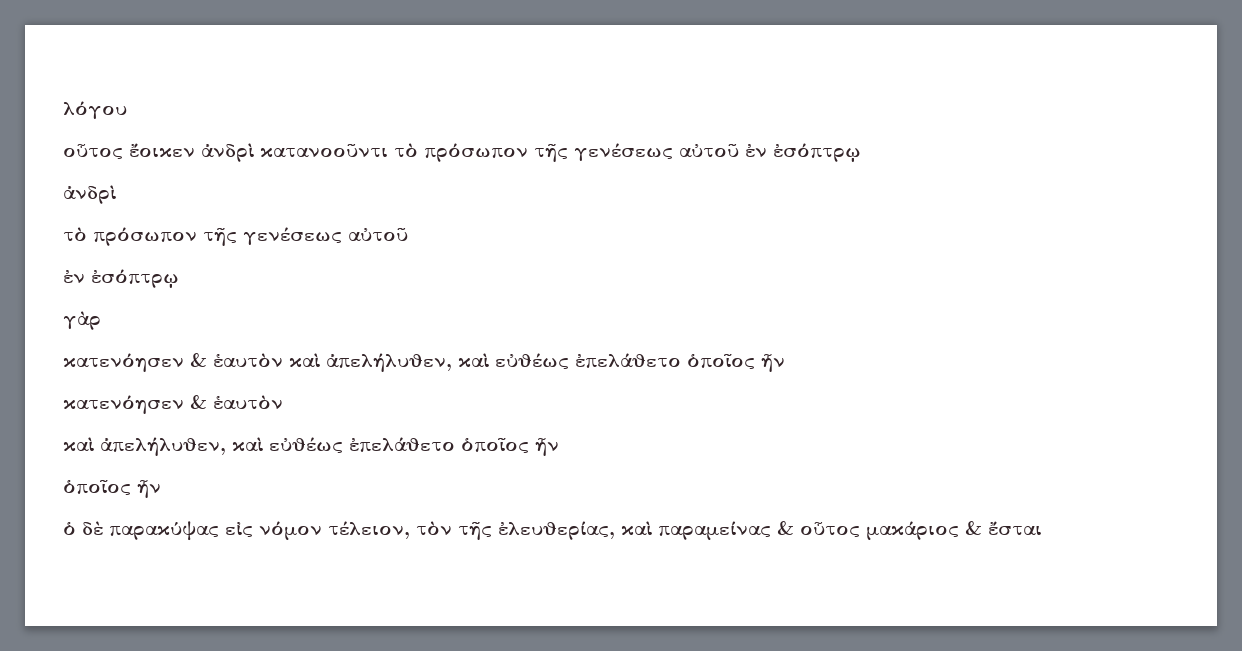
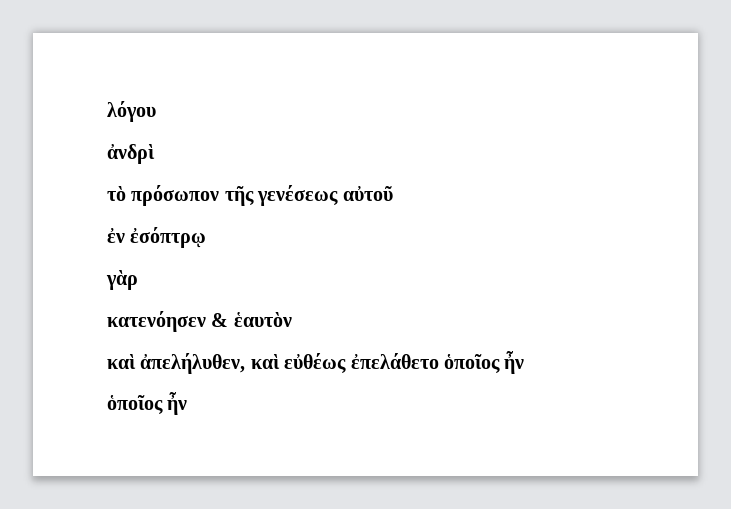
- οὗτος ἔοικεν ἀνδρὶ κατανοοῦντι τὸ πρόσωπον τῆς γενέσεως αὐτοῦ ἐν ἐσόπτρῳ
- κατενόησεν & ἑαυτὸν καὶ ἀπελήλυθεν, καὶ εὐθέως ἐπελάθετο ὁποῖος ἦν
- ὁ δὲ παρακύψας εἰς νόμον τέλειον, τὸν τῆς ἐλευθερίας, καὶ παραμείνας & οὗτος μακάριος & ἔσται

